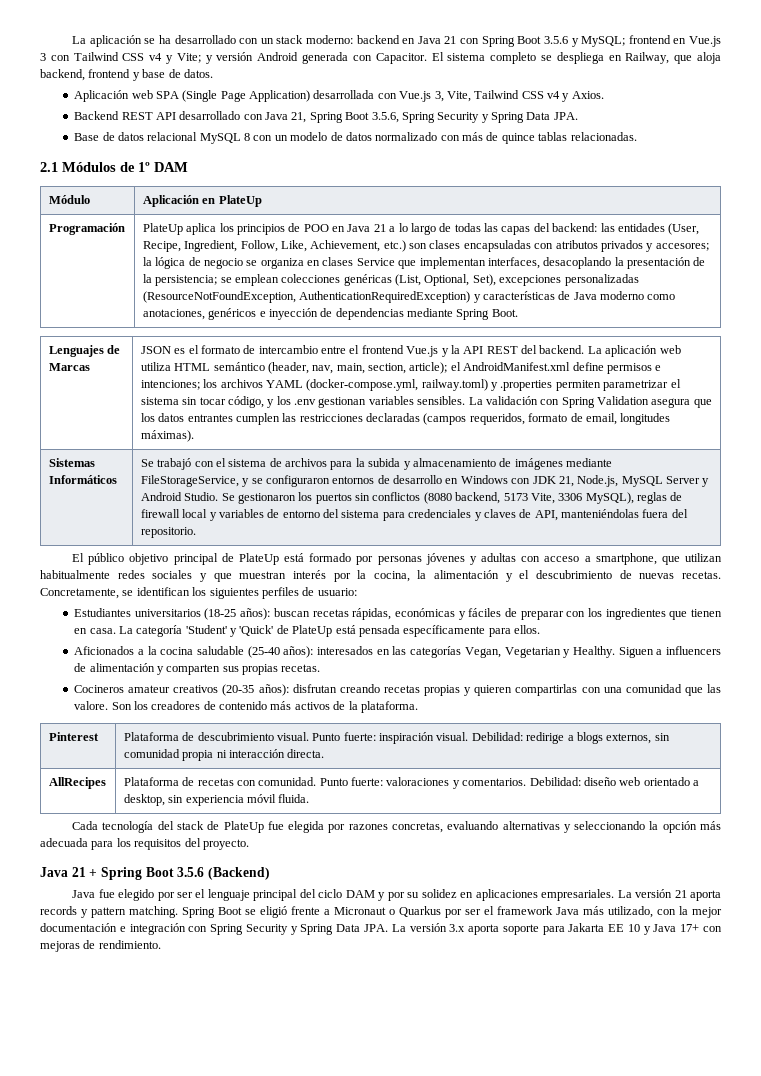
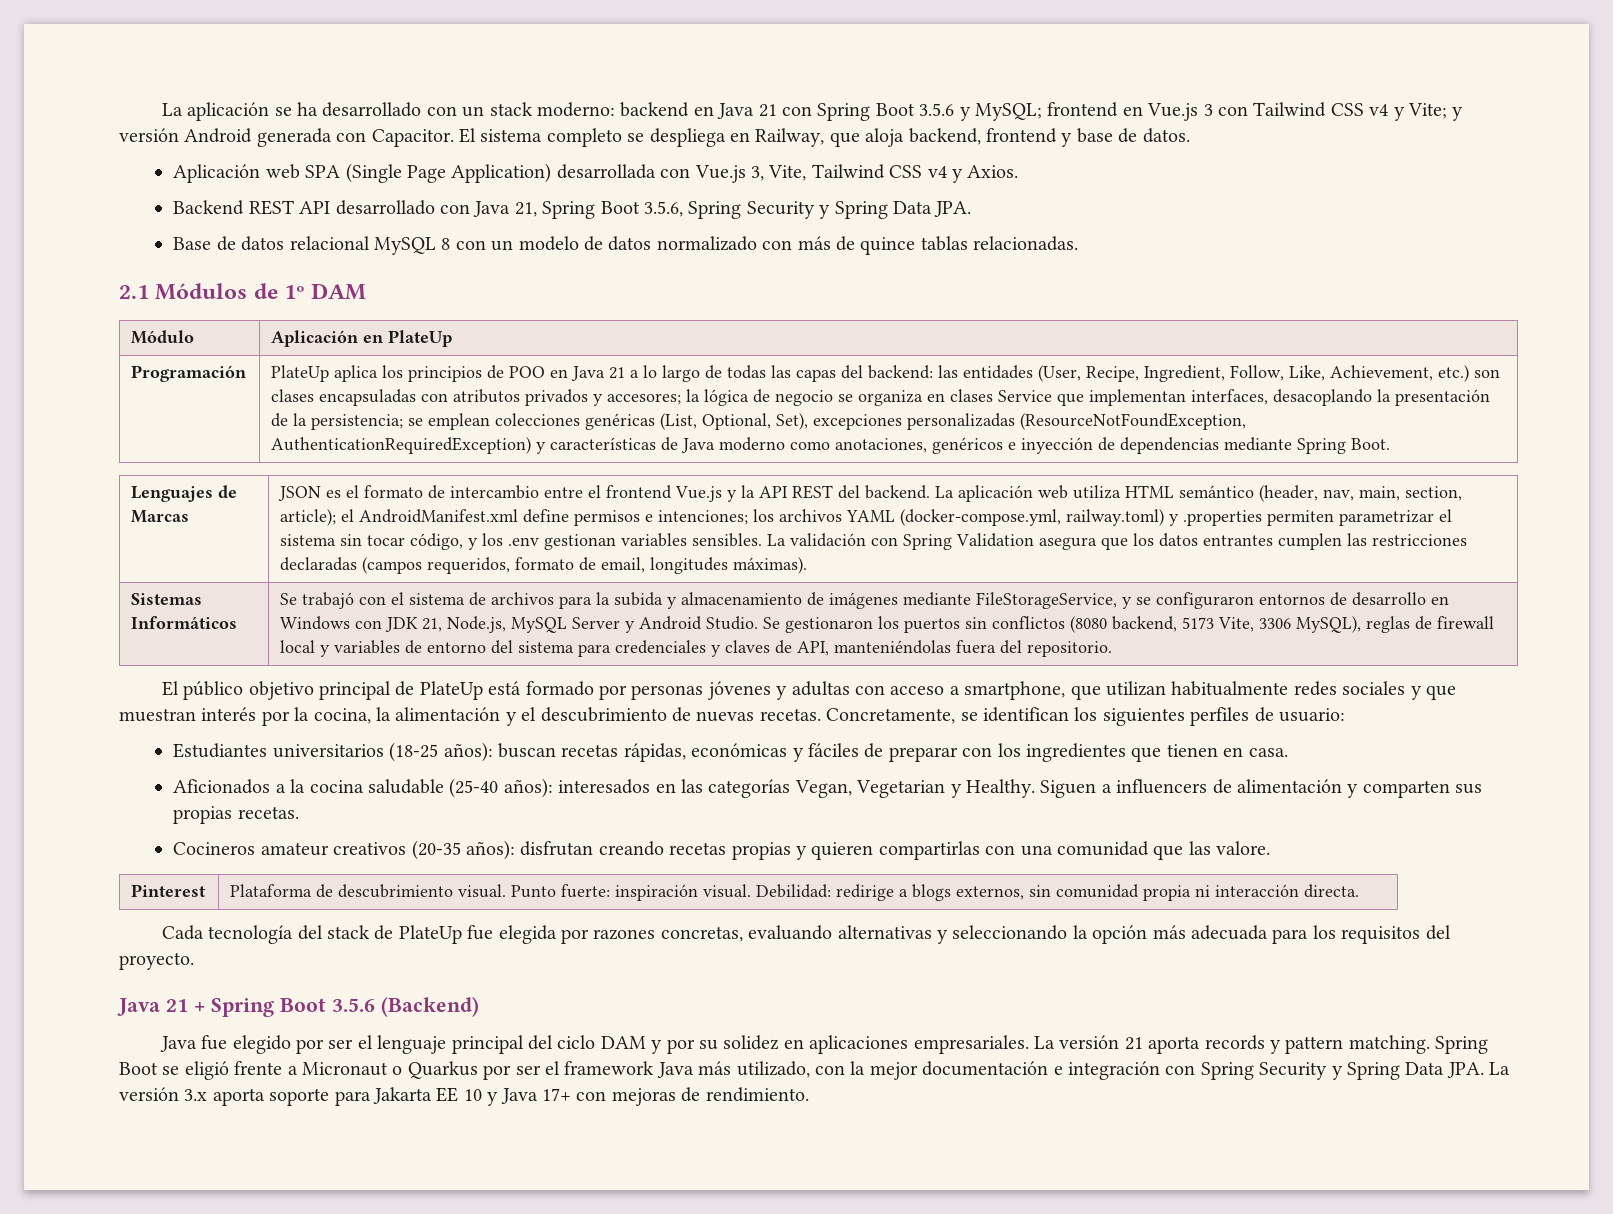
- La categoría 'Student' y 'Quick' de PlateUp está pensada específicamente para ellos.
- Son los creadores de contenido más activos de la plataforma.
- AllRecipes | Plataforma de recetas con comunidad. Punto fuerte: valoraciones y comentarios. Debilidad: diseño web orientado a desktop, sin experiencia móvil fluida.

